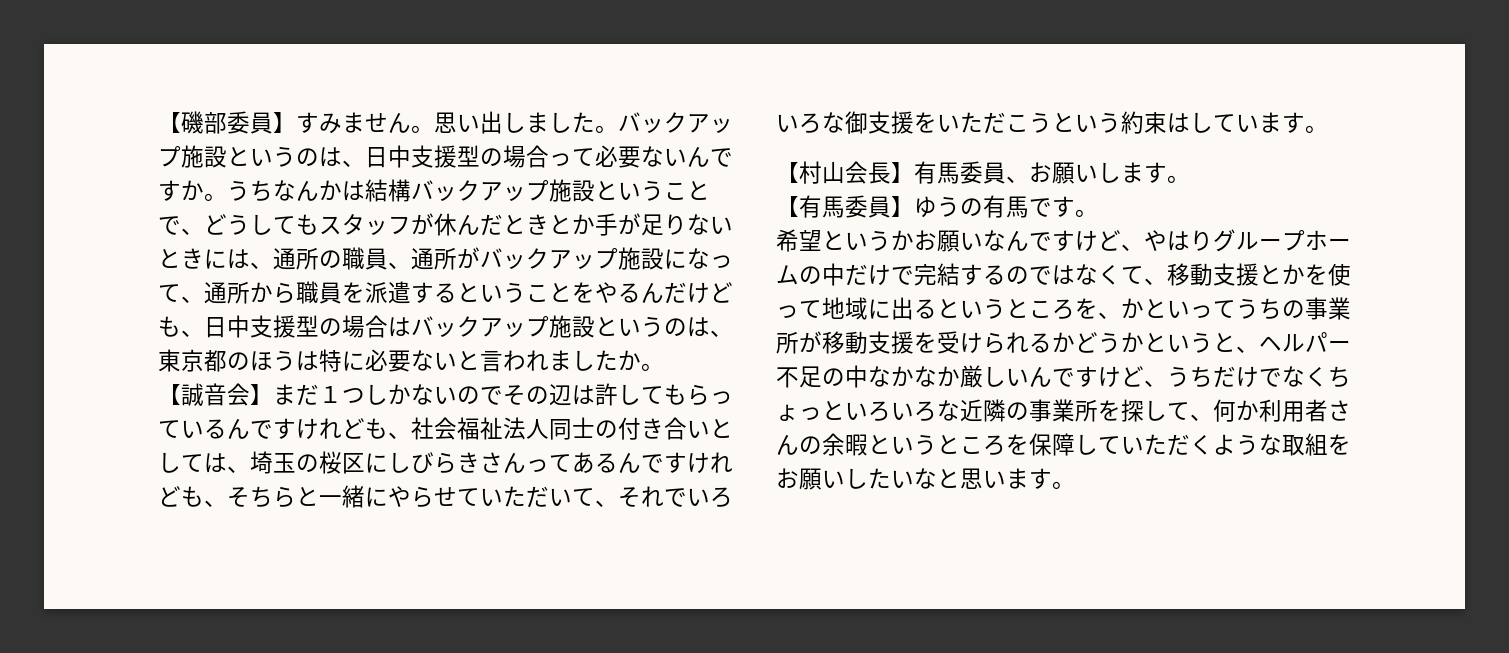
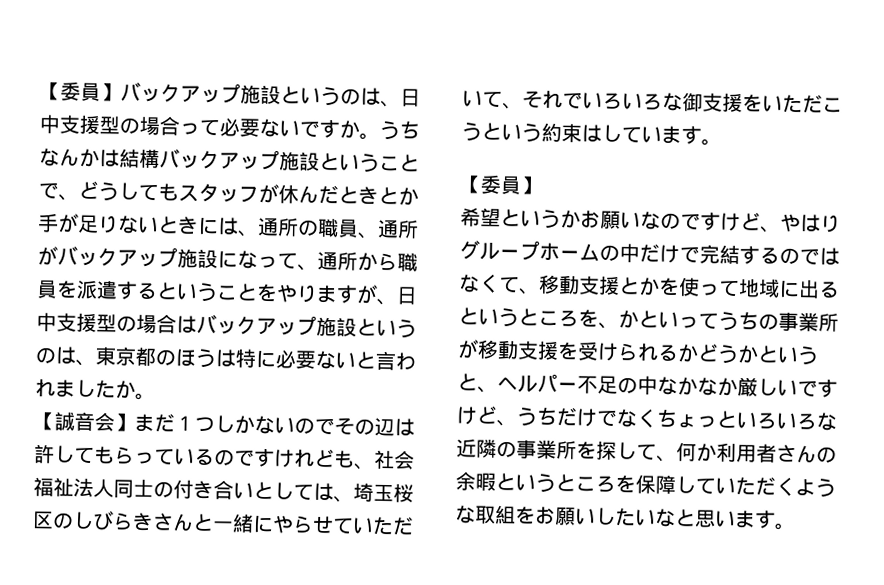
- 【磯部委員】すみません。思い出しました。バックアップ施設というのは、日中支援型の場合って必要ないんですか。
+ 【委員】バックアップ施設というのは、日中支援型の場合って必要ないですか。
- うちなんかは結構バックアップ施設ということで、どうしてもスタッフが休んだときとか手が足りないときには、通所の職員、通所がバックアップ施設になって、通所から職員を派遣するということをやるんだけども、日中支援型の場合はバックアップ施設というのは、東京都のほうは特に必要ないと言われましたか。
+ うちなんかは結構バックアップ施設ということで、どうしてもスタッフが休んだときとか手が足りないときには、通所の職員、通所がバックアップ施設になって、通所から職員を派遣するということをやりますが、日中支援型の場合はバックアップ施設というのは、東京都のほうは特に必要ないと言われましたか。
- 【誠音会】まだ１つしかないのでその辺は許してもらっているんですけれども、社会福祉法人同士の付き合いとしては、埼玉の桜区にしびらきさんってあるんですけれども、そちらと一緒にやらせていただいて、それでいろいろな御支援をいただこうという約束はしています。
- 【村山会長】有馬委員、お願いします。
- 【有馬委員】ゆうの有馬です。
+ 【誠音会】まだ１つしかないのでその辺は許してもらっているのですけれども、社会福祉法人同士の付き合いとしては、埼玉桜区のしびらきさんと一緒にやらせていただいて、それでいろいろな御支援をいただこうという約束はしています。
+ 【委員】
- 希望というかお願いなんですけど、やはりグループホームの中だけで完結するのではなくて、移動支援とかを使って地域に出るというところを、かといってうちの事業所が移動支援を受けられるかどうかというと、ヘルパー不足の中なかなか厳しいんですけど、うちだけでなくちょっといろいろな近隣の事業所を探して、何か利用者さんの余暇というところを保障していただくような取組をお願いしたいなと思います。
+ 希望というかお願いなのですけど、やはりグループホームの中だけで完結するのではなくて、移動支援とかを使って地域に出るというところを、かといってうちの事業所が移動支援を受けられるかどうかというと、ヘルパー不足の中なかなか厳しいですけど、うちだけでなくちょっといろいろな近隣の事業所を探して、何か利用者さんの余暇というところを保障していただくような取組をお願いしたいなと思います。

